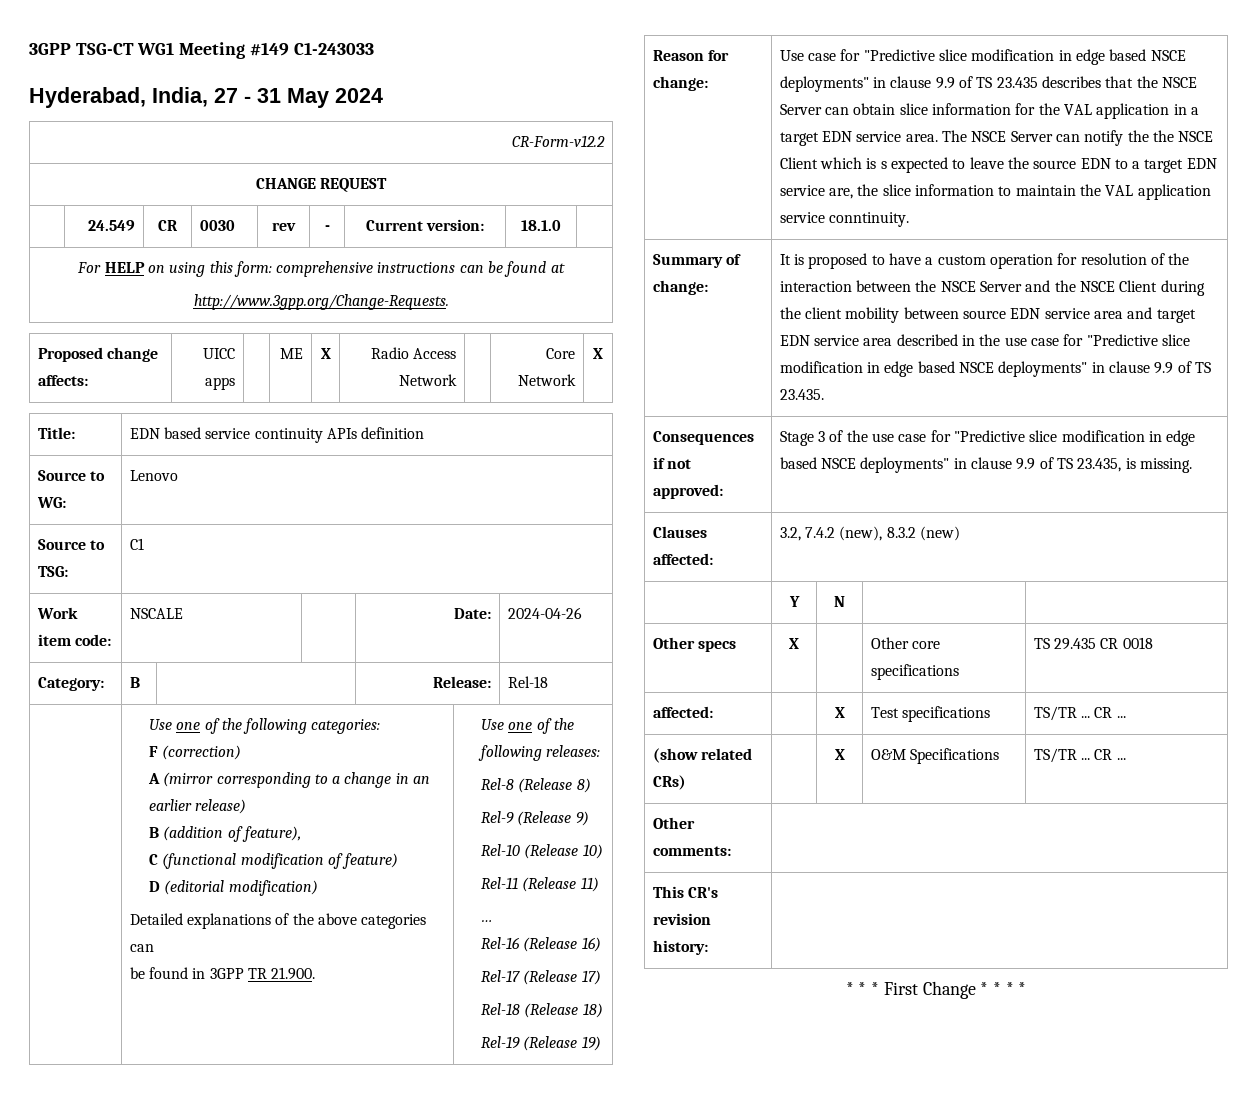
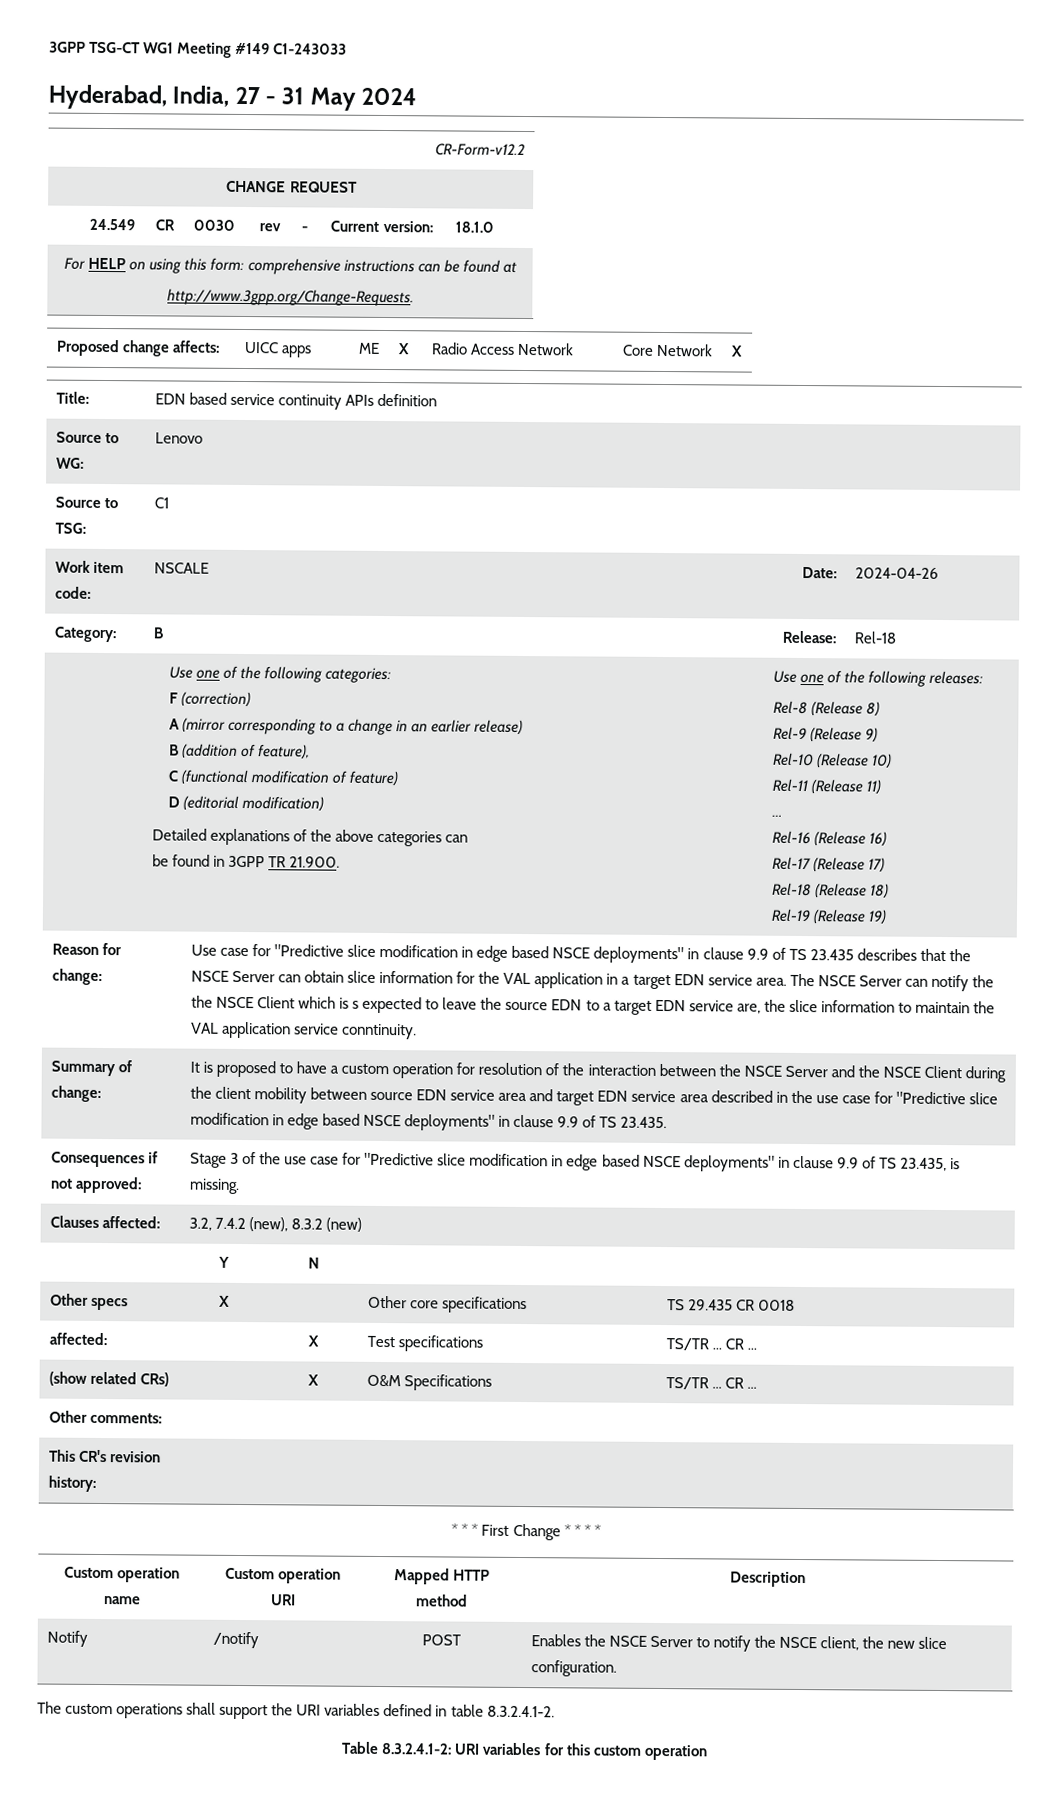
+ Custom operation name | Custom operation URI | Mapped HTTP method | Description
+ Notify | /notify | POST | Enables the NSCE Server to notify the NSCE client, the new slice configuration.
+ The custom operations shall support the URI variables defined in table 8.3.2.4.1-2.
+ Table 8.3.2.4.1-2: URI variables for this custom operation

